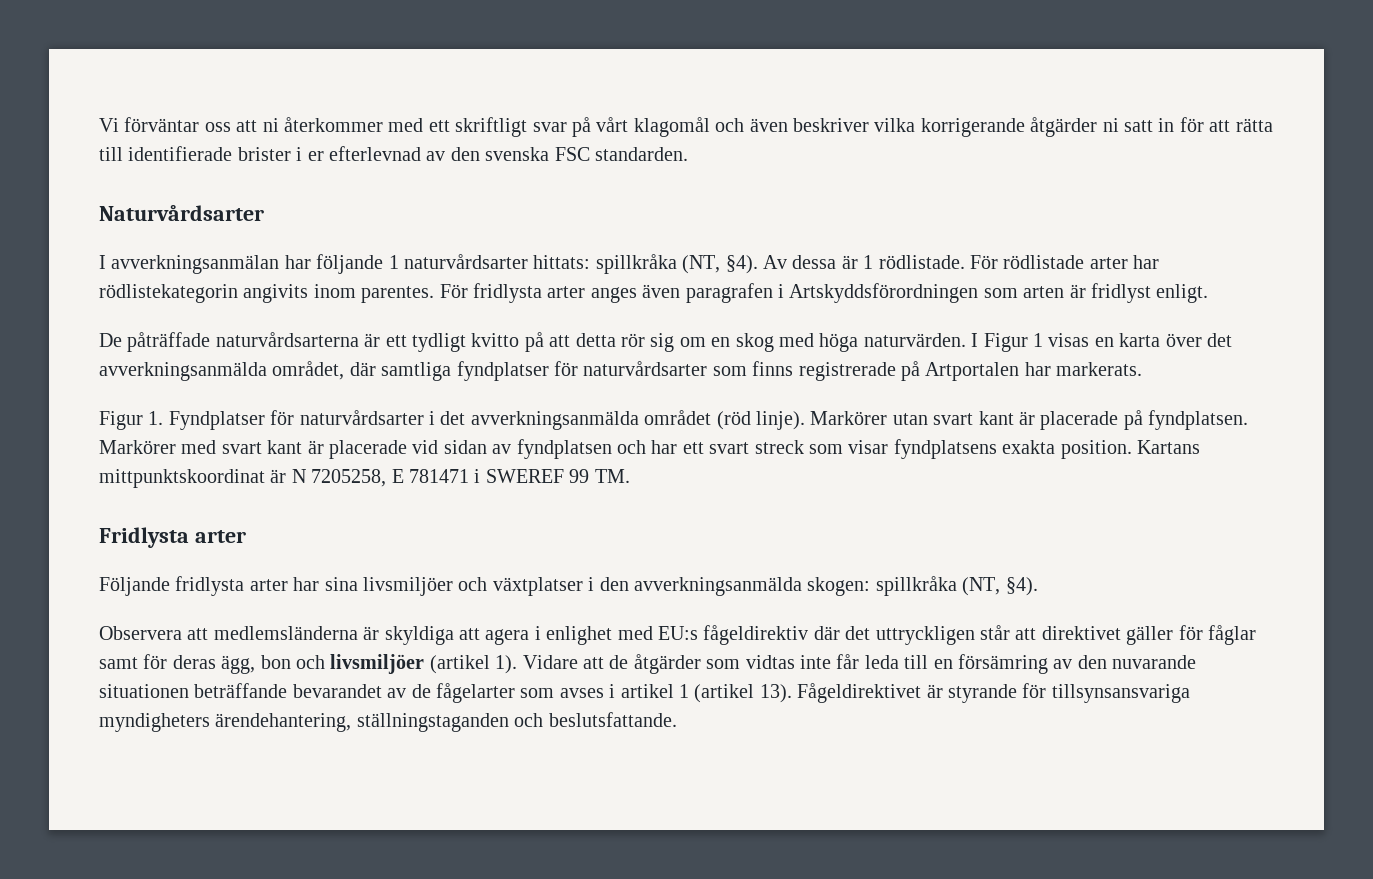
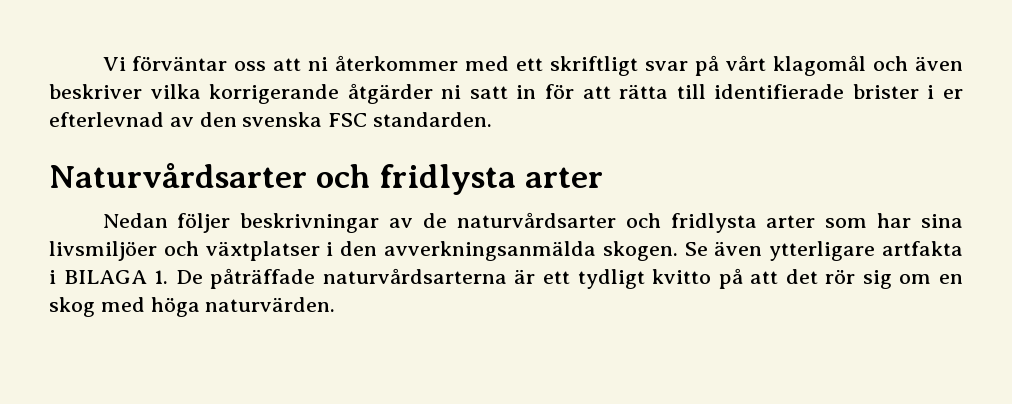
- Naturvårdsarter
- I avverkningsanmälan har följande 1 naturvårdsarter hittats: spillkråka (NT, §4). Av dessa är 1 rödlistade. För rödlistade arter har rödlistekategorin angivits inom parentes. För fridlysta arter anges även paragrafen i Artskyddsförordningen som arten är fridlyst enligt.
- De påträffade naturvårdsarterna är ett tydligt kvitto på att detta rör sig om en skog med höga naturvärden. I Figur 1 visas en karta över det avverkningsanmälda området, där samtliga fyndplatser för naturvårdsarter som finns registrerade på Artportalen har markerats.
- Figur 1. Fyndplatser för naturvårdsarter i det avverkningsanmälda området (röd linje). Markörer utan svart kant är placerade på fyndplatsen. Markörer med svart kant är placerade vid sidan av fyndplatsen och har ett svart streck som visar fyndplatsens exakta position. Kartans mittpunktskoordinat är N 7205258, E 781471 i SWEREF 99 TM.
- Fridlysta arter
- Följande fridlysta arter har sina livsmiljöer och växtplatser i den avverkningsanmälda skogen: spillkråka (NT, §4).
- Observera att medlemsländerna är skyldiga att agera i enlighet med EU:s fågeldirektiv där det uttryckligen står att direktivet gäller för fåglar samt för deras ägg, bon och livsmiljöer (artikel 1). Vidare att de åtgärder som vidtas inte får leda till en försämring av den nuvarande situationen beträffande bevarandet av de fågelarter som avses i artikel 1 (artikel 13). Fågeldirektivet är styrande för tillsynsansvariga myndigheters ärendehantering, ställningstaganden och beslutsfattande.
+ Naturvårdsarter och fridlysta arter
+ Nedan följer beskrivningar av de naturvårdsarter och fridlysta arter som har sina livsmiljöer och växtplatser i den avverkningsanmälda skogen. Se även ytterligare artfakta i BILAGA 1. De påträffade naturvårdsarterna är ett tydligt kvitto på att det rör sig om en skog med höga naturvärden.

